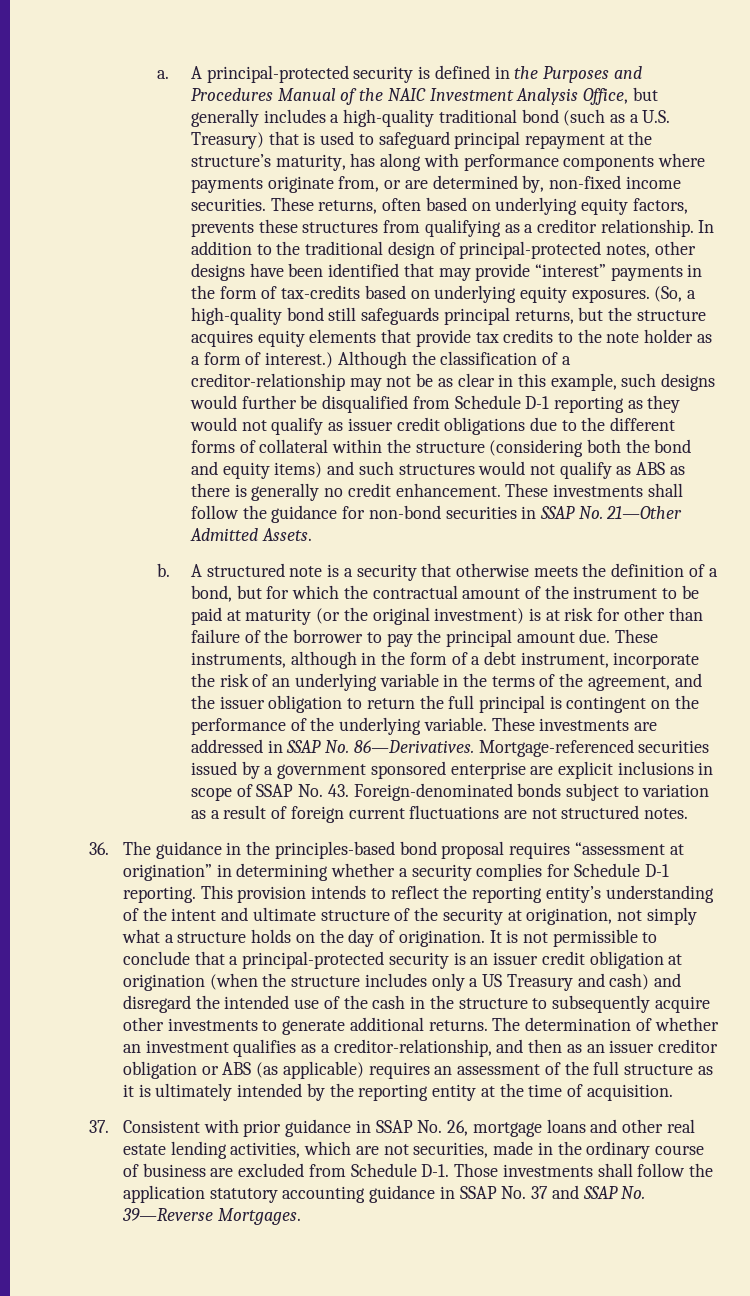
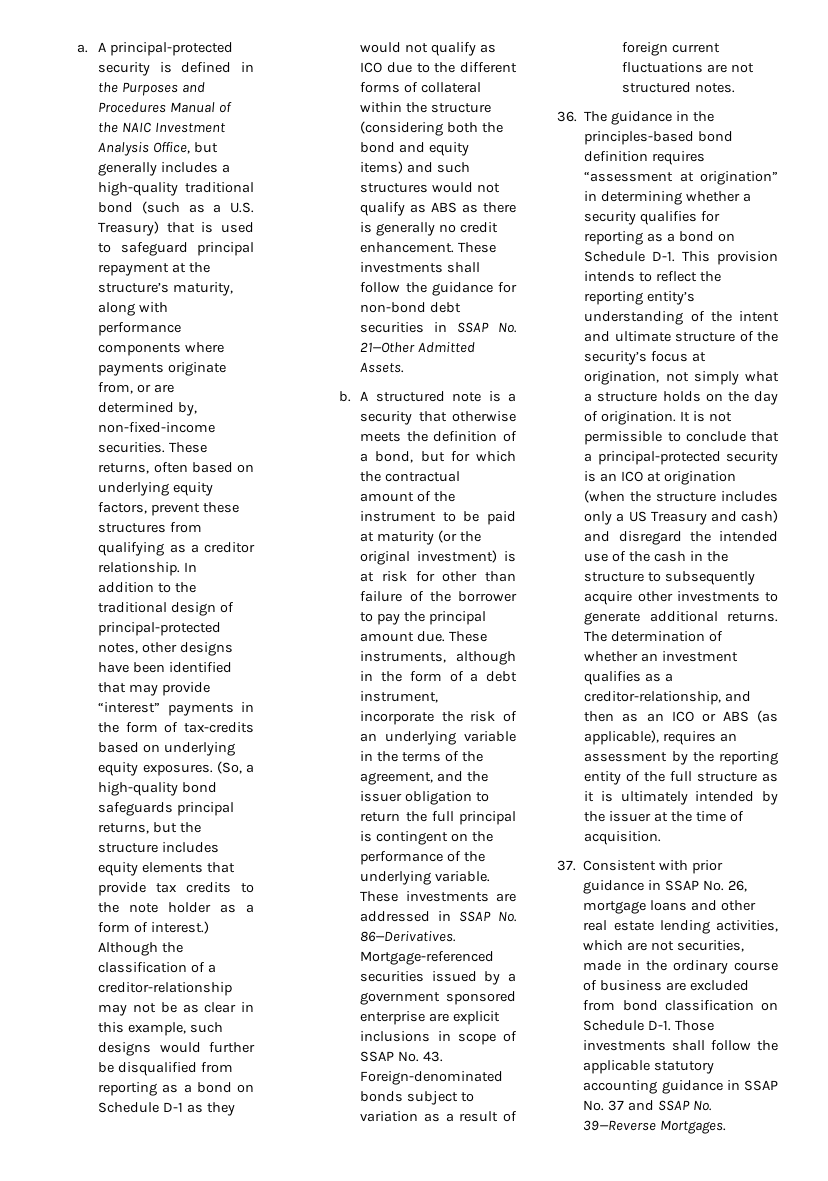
- A principal-protected security is defined in the Purposes and Procedures Manual of the NAIC Investment Analysis Office, but generally includes a high-quality traditional bond (such as a U.S. Treasury) that is used to safeguard principal repayment at the structure’s maturity, has along with performance components where payments originate from, or are determined by, non-fixed income securities.
+ A principal-protected security is defined in the Purposes and Procedures Manual of the NAIC Investment Analysis Office, but generally includes a high-quality traditional bond (such as a U.S. Treasury) that is used to safeguard principal repayment at the structure’s maturity, along with performance components where payments originate from, or are determined by, non-fixed-income securities.
- These returns, often based on underlying equity factors, prevents these structures from qualifying as a creditor relationship.
+ These returns, often based on underlying equity factors, prevent these structures from qualifying as a creditor relationship.
- (So, a high-quality bond still safeguards principal returns, but the structure acquires equity elements that provide tax credits to the note holder as a form of interest.)
+ (So, a high-quality bond safeguards principal returns, but the structure includes equity elements that provide tax credits to the note holder as a form of interest.)
- Although the classification of a creditor-relationship may not be as clear in this example, such designs would further be disqualified from Schedule D-1 reporting as they would not qualify as issuer credit obligations due to the different forms of collateral within the structure (considering both the bond and equity items) and such structures would not qualify as ABS as there is generally no credit enhancement.
+ Although the classification of a creditor-relationship may not be as clear in this example, such designs would further be disqualified from reporting as a bond on Schedule D-1 as they would not qualify as ICO due to the different forms of collateral within the structure (considering both the bond and equity items) and such structures would not qualify as ABS as there is generally no credit enhancement.
- These investments shall follow the guidance for non-bond securities in SSAP No. 21—Other Admitted Assets.
+ These investments shall follow the guidance for non-bond debt securities in SSAP No. 21—Other Admitted Assets.
- 36. The guidance in the principles-based bond proposal requires “assessment at origination” in determining whether a security complies for Schedule D-1 reporting. This provision intends to reflect the reporting entity’s understanding of the intent and ultimate structure of the security at origination, not simply what a structure holds on the day of origination.
+ 36. The guidance in the principles-based bond definition requires “assessment at origination” in determining whether a security qualifies for reporting as a bond on Schedule D-1. This provision intends to reflect the reporting entity’s understanding of the intent and ultimate structure of the security’s focus at origination, not simply what a structure holds on the day of origination.
- It is not permissible to conclude that a principal-protected security is an issuer credit obligation at origination (when the structure includes only a US Treasury and cash) and disregard the intended use of the cash in the structure to subsequently acquire other investments to generate additional returns.
+ It is not permissible to conclude that a principal-protected security is an ICO at origination (when the structure includes only a US Treasury and cash) and disregard the intended use of the cash in the structure to subsequently acquire other investments to generate additional returns.
- The determination of whether an investment qualifies as a creditor-relationship, and then as an issuer creditor obligation or ABS (as applicable) requires an assessment of the full structure as it is ultimately intended by the reporting entity at the time of acquisition.
+ The determination of whether an investment qualifies as a creditor-relationship, and then as an ICO or ABS (as applicable), requires an assessment by the reporting entity of the full structure as it is ultimately intended by the issuer at the time of acquisition.
- 37. Consistent with prior guidance in SSAP No. 26, mortgage loans and other real estate lending activities, which are not securities, made in the ordinary course of business are excluded from Schedule D-1. Those investments shall follow the application statutory accounting guidance in SSAP No. 37 and SSAP No. 39—Reverse Mortgages.
+ 37. Consistent with prior guidance in SSAP No. 26, mortgage loans and other real estate lending activities, which are not securities, made in the ordinary course of business are excluded from bond classification on Schedule D-1. Those investments shall follow the applicable statutory accounting guidance in SSAP No. 37 and SSAP No. 39—Reverse Mortgages.

